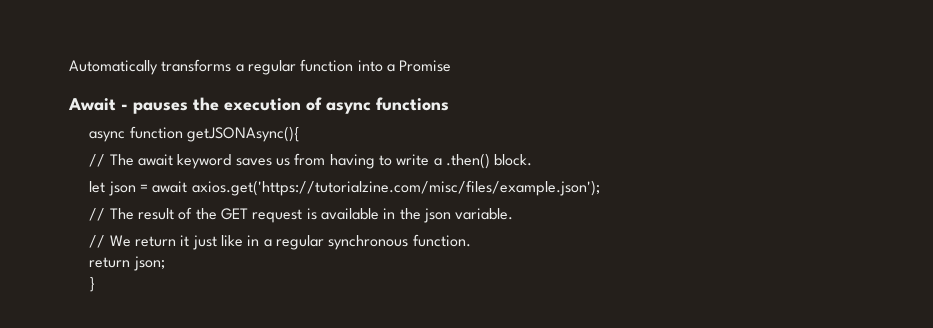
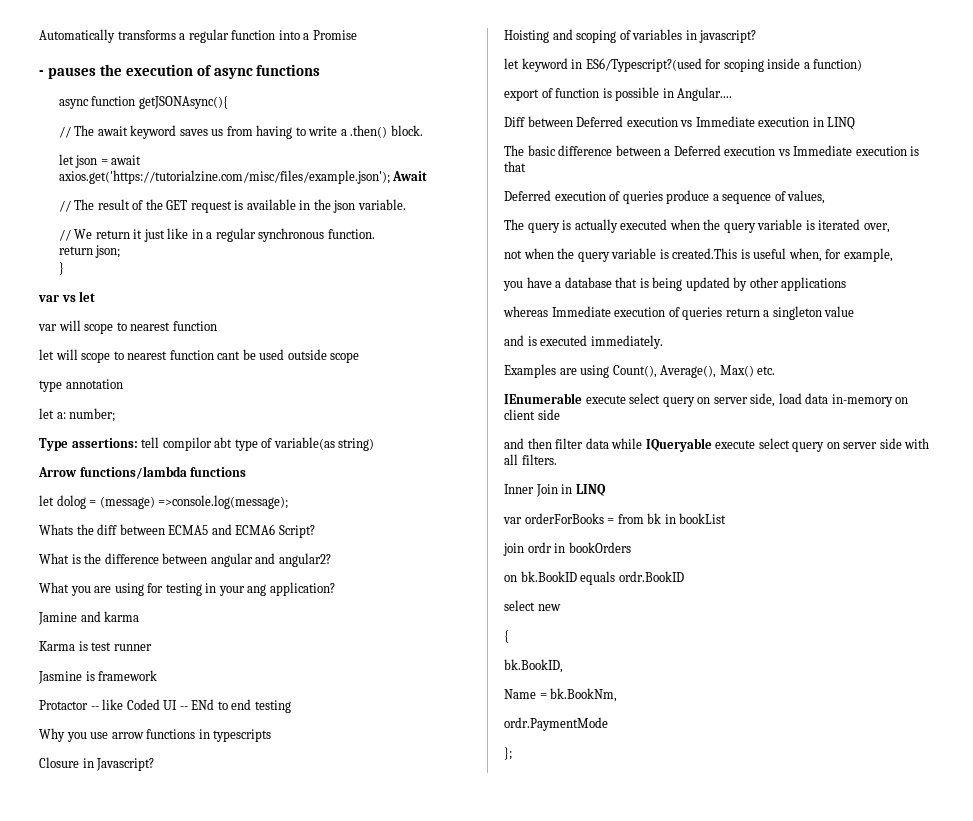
- Await - pauses the execution of async functions
+ - pauses the execution of async functions
- let json = await axios.get('https://tutorialzine.com/misc/files/example.json');
+ let json = await axios.get('https://tutorialzine.com/misc/files/example.json'); Await
+ var vs let
+ var will scope to nearest function
+ let will scope to nearest function cant be used outside scope
+ type annotation
+ let a: number;
+ Type assertions: tell compilor abt type of variable(as string)
+ Arrow functions/lambda functions
+ let dolog = (message) =>console.log(message);
+ Whats the diff between ECMA5 and ECMA6 Script?
+ What is the difference between angular and angular2?
+ What you are using for testing in your ang application?
+ Jamine and karma
+ Karma is test runner
+ Jasmine is framework
+ Protactor -- like Coded UI -- ENd to end testing
+ Why you use arrow functions in typescripts
+ Closure in Javascript?
+ Hoisting and scoping of variables in javascript?
+ let keyword in ES6/Typescript?(used for scoping inside a function)
+ export of function is possible in Angular....
+ Diff between Deferred execution vs Immediate execution in LINQ
+ The basic difference between a Deferred execution vs Immediate execution is that
+ Deferred execution of queries produce a sequence of values,
+ The query is actually executed when the query variable is iterated over,
+ not when the query variable is created.This is useful when, for example,
+ you have a database that is being updated by other applications
+ whereas Immediate execution of queries return a singleton value
+ and is executed immediately.
+ Examples are using Count(), Average(), Max() etc.
+ IEnumerable execute select query on server side, load data in-memory on client side
+ and then filter data while IQueryable execute select query on server side with all filters.
+ Inner Join in LINQ
+ var orderForBooks = from bk in bookList
+ join ordr in bookOrders
+ on bk.BookID equals ordr.BookID
+ select new
+ {
+ bk.BookID,
+ Name = bk.BookNm,
+ ordr.PaymentMode
+ };

